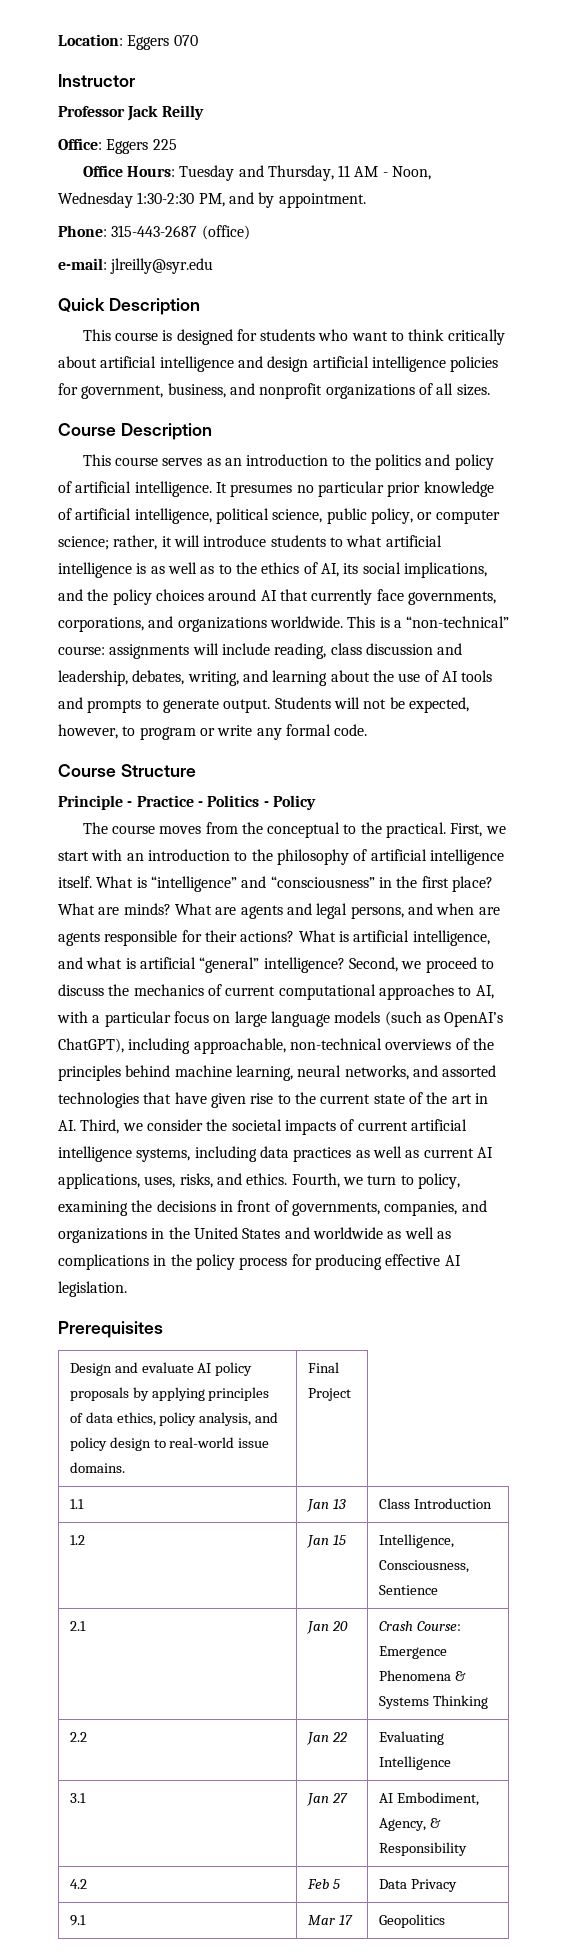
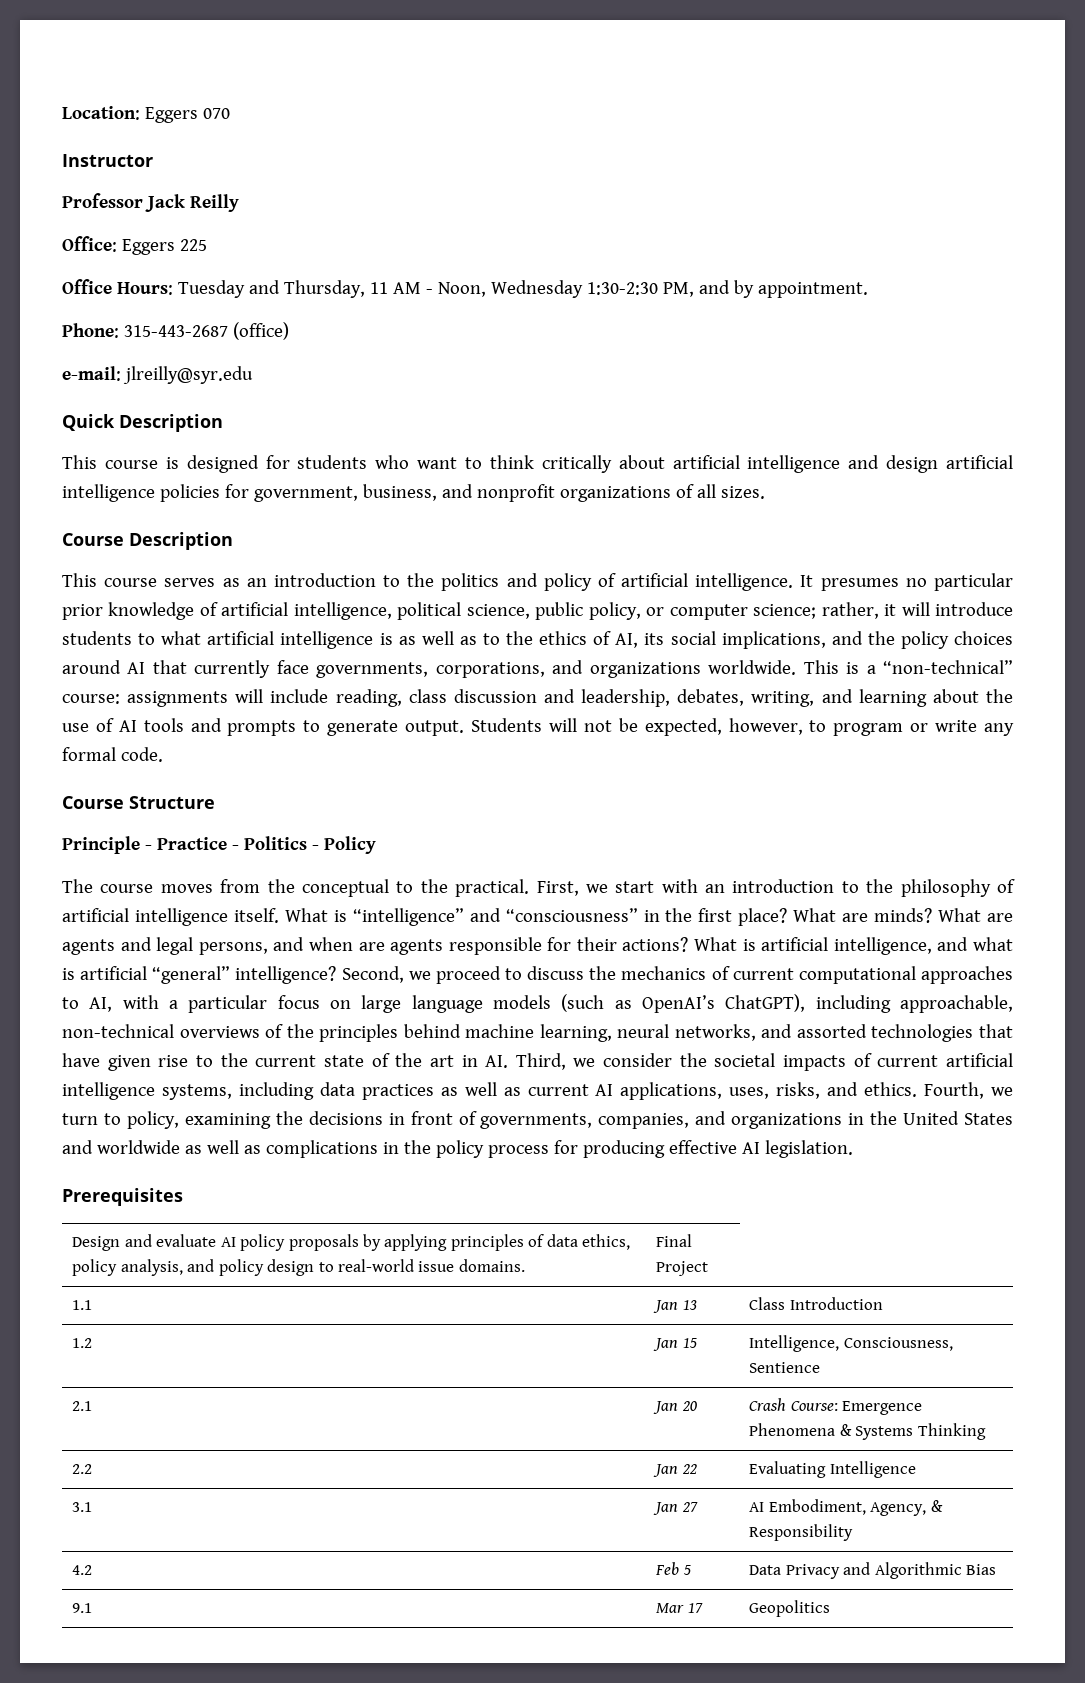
- 4.2 | Feb 5 | Data Privacy
+ 4.2 | Feb 5 | Data Privacy and Algorithmic Bias

